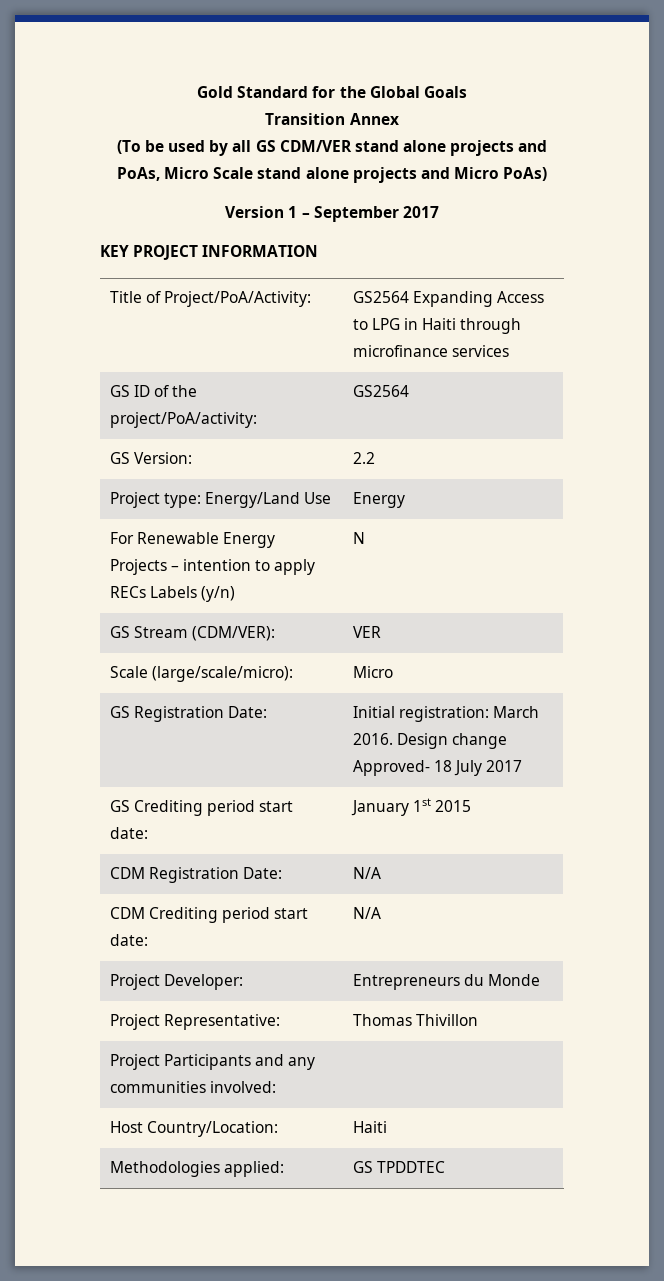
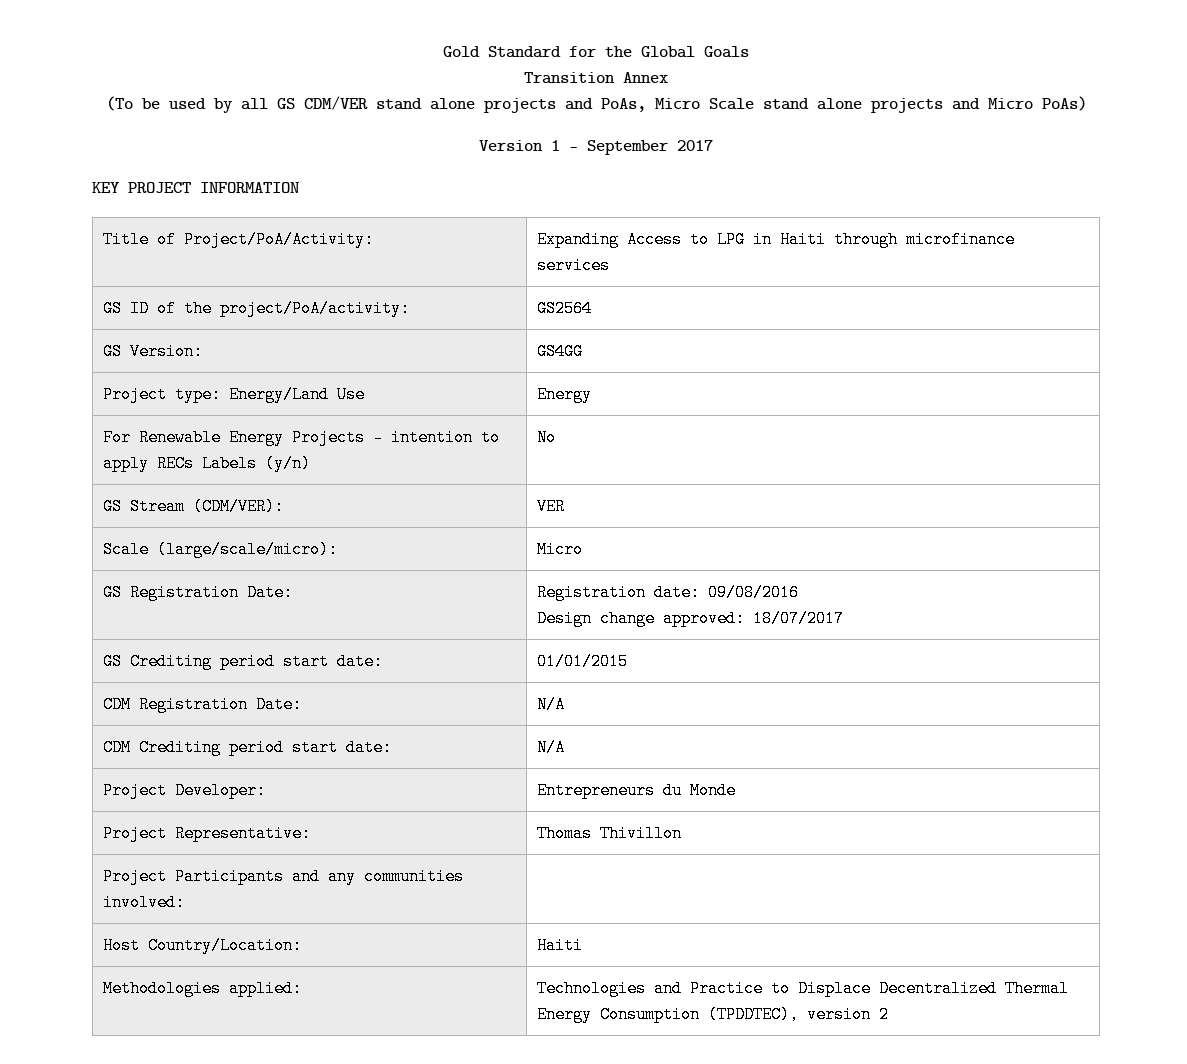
- Title of Project/PoA/Activity: | GS2564 Expanding Access to LPG in Haiti through microfinance services
+ Title of Project/PoA/Activity: | Expanding Access to LPG in Haiti through microfinance services
- GS Version: | 2.2
+ GS Version: | GS4GG
- For Renewable Energy Projects – intention to apply RECs Labels (y/n) | N
+ For Renewable Energy Projects – intention to apply RECs Labels (y/n) | No
- GS Registration Date: | Initial registration: March 2016. Design change Approved- 18 July 2017
+ GS Registration Date: | Registration date: 09/08/2016
+ Design change approved: 18/07/2017
- GS Crediting period start date: | January 1st 2015
+ GS Crediting period start date: | 01/01/2015
- Methodologies applied: | GS TPDDTEC
+ Methodologies applied: | Technologies and Practice to Displace Decentralized Thermal Energy Consumption (TPDDTEC), version 2

